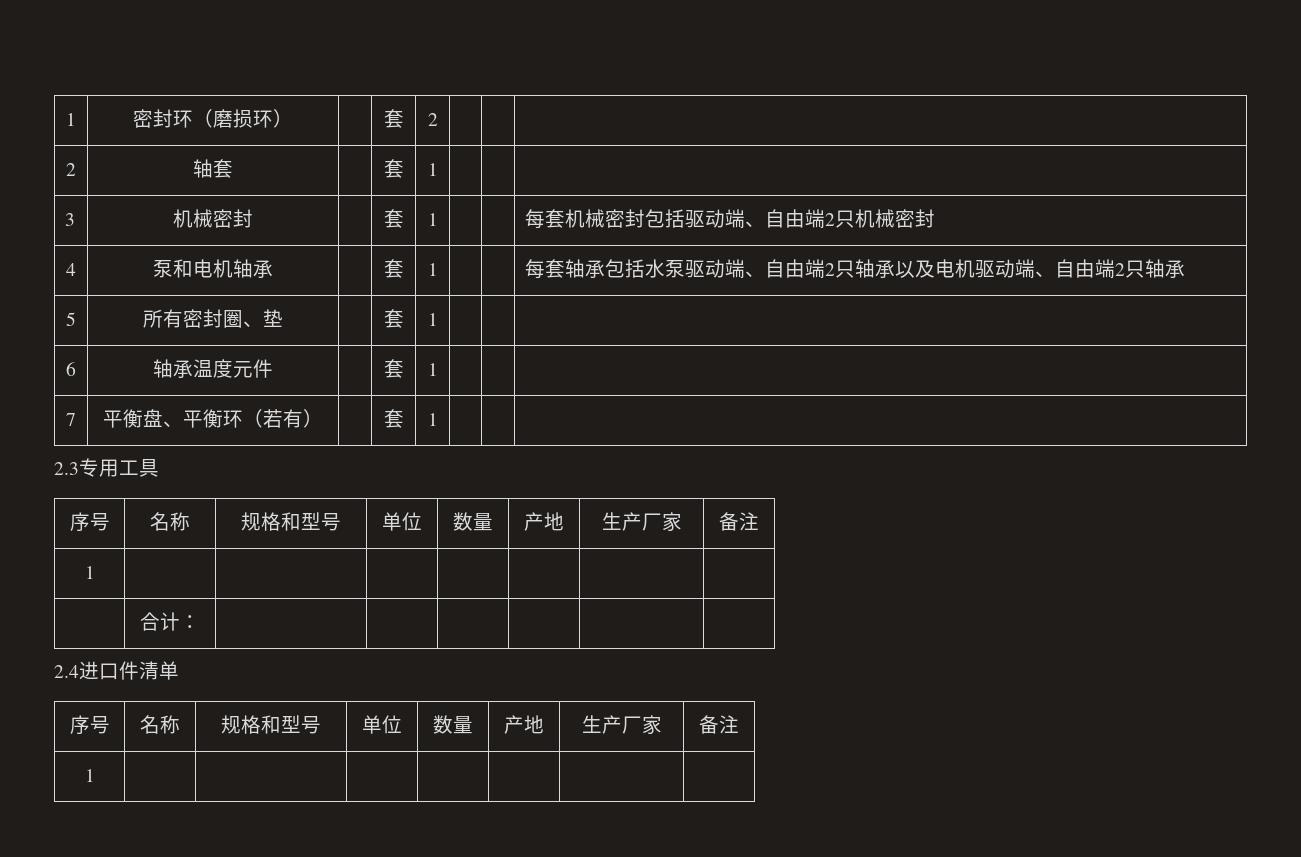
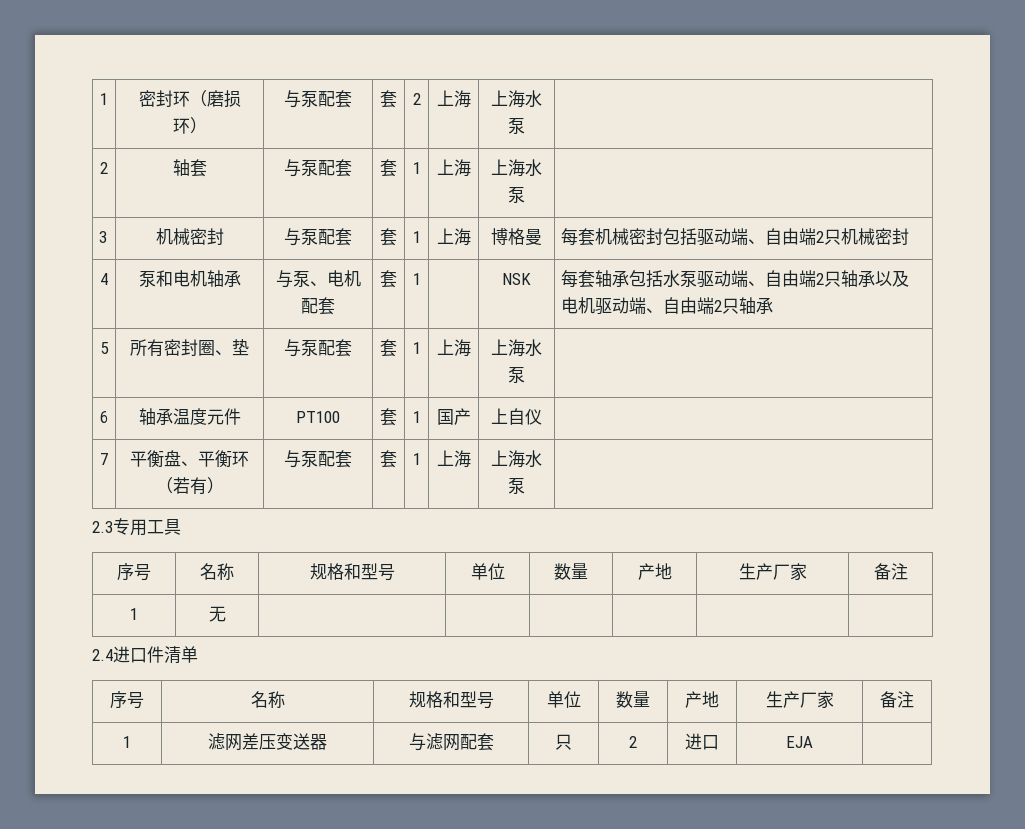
- 1 | 密封环（磨损环） | | 套 | 2 | | |
+ 1 | 密封环（磨损环） | 与泵配套 | 套 | 2 | 上海 | 上海水泵 |
- 2 | 轴套 | | 套 | 1 | | |
+ 2 | 轴套 | 与泵配套 | 套 | 1 | 上海 | 上海水泵 |
- 3 | 机械密封 | | 套 | 1 | | | 每套机械密封包括驱动端、自由端2只机械密封
+ 3 | 机械密封 | 与泵配套 | 套 | 1 | 上海 | 博格曼 | 每套机械密封包括驱动端、自由端2只机械密封
- 4 | 泵和电机轴承 | | 套 | 1 | | | 每套轴承包括水泵驱动端、自由端2只轴承以及电机驱动端、自由端2只轴承
+ 4 | 泵和电机轴承 | 与泵、电机配套 | 套 | 1 | | NSK | 每套轴承包括水泵驱动端、自由端2只轴承以及电机驱动端、自由端2只轴承
- 5 | 所有密封圈、垫 | | 套 | 1 | | |
+ 5 | 所有密封圈、垫 | 与泵配套 | 套 | 1 | 上海 | 上海水泵 |
- 6 | 轴承温度元件 | | 套 | 1 | | |
+ 6 | 轴承温度元件 | PT100 | 套 | 1 | 国产 | 上自仪 |
- 7 | 平衡盘、平衡环（若有） | | 套 | 1 | | |
+ 7 | 平衡盘、平衡环（若有） | 与泵配套 | 套 | 1 | 上海 | 上海水泵 |
  2.3专用工具
  序号 | 名称 | 规格和型号 | 单位 | 数量 | 产地 | 生产厂家 | 备注
- 1 | | | | | | |
- | 合计： | | | | | |
+ 1 | 无 | | | | | |
  2.4进口件清单
  序号 | 名称 | 规格和型号 | 单位 | 数量 | 产地 | 生产厂家 | 备注
- 1 | | | | | | |
+ 1 | 滤网差压变送器 | 与滤网配套 | 只 | 2 | 进口 | EJA |

